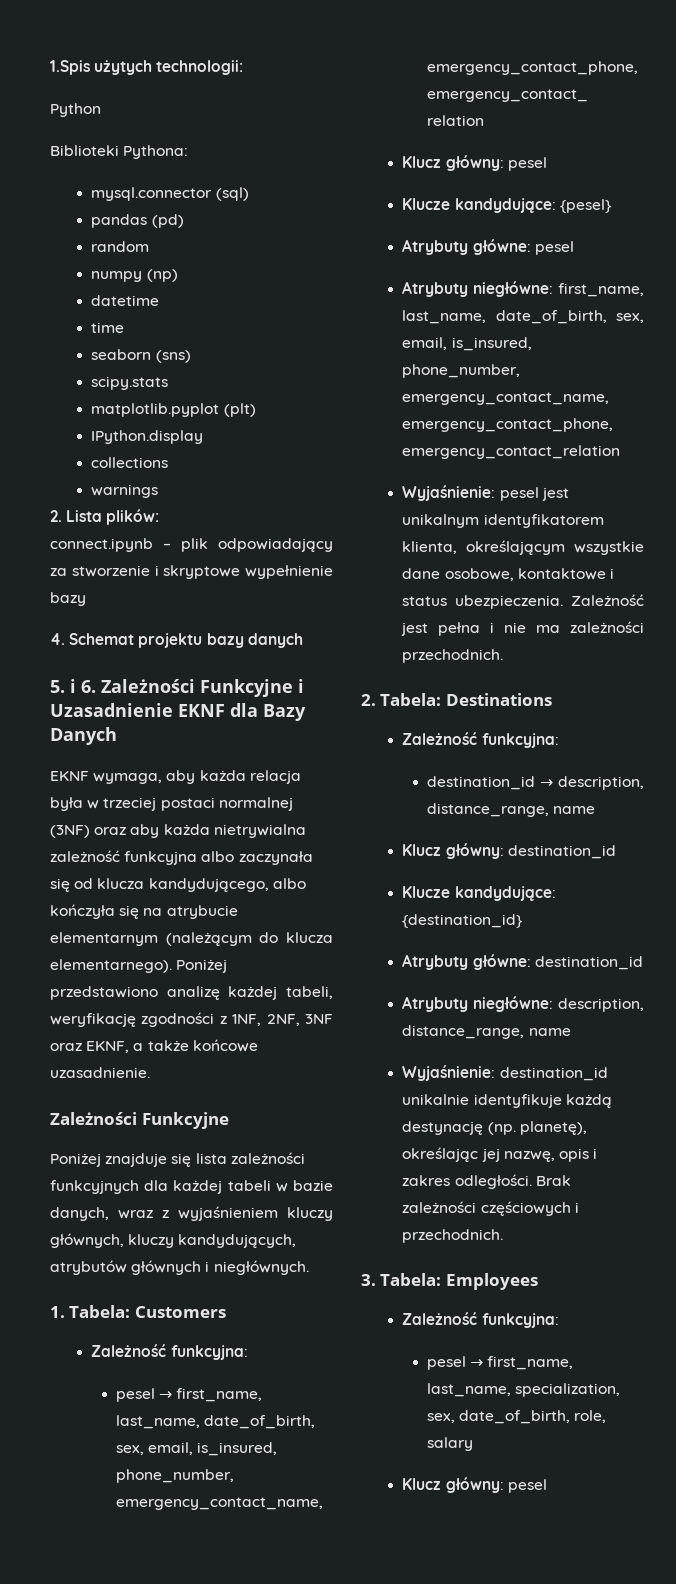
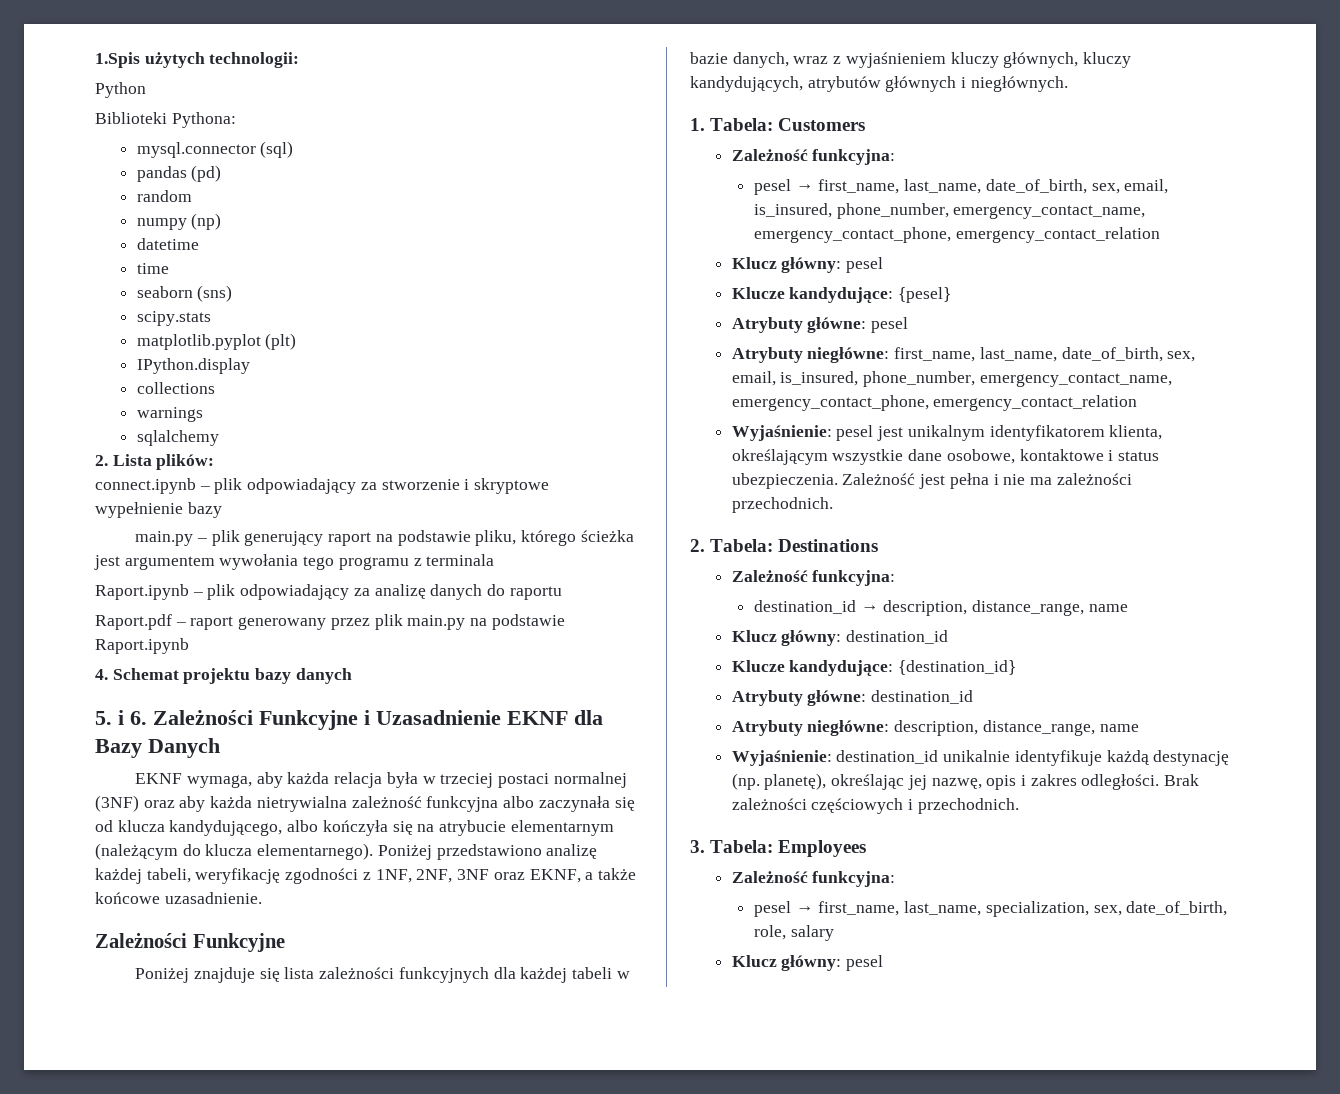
+ sqlalchemy
+ main.py – plik generujący raport na podstawie pliku, którego ścieżka jest argumentem wywołania tego programu z terminala
+ Raport.ipynb – plik odpowiadający za analizę danych do raportu
+ Raport.pdf – raport generowany przez plik main.py na podstawie Raport.ipynb

